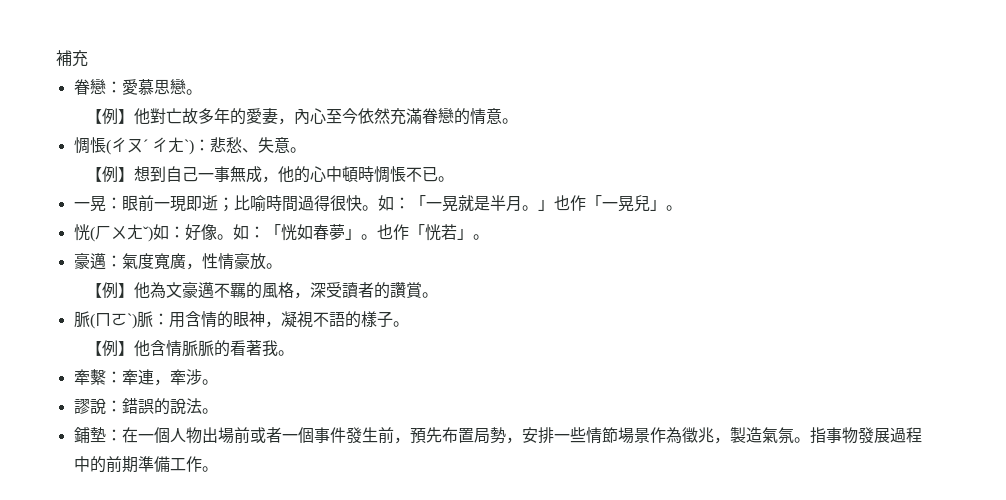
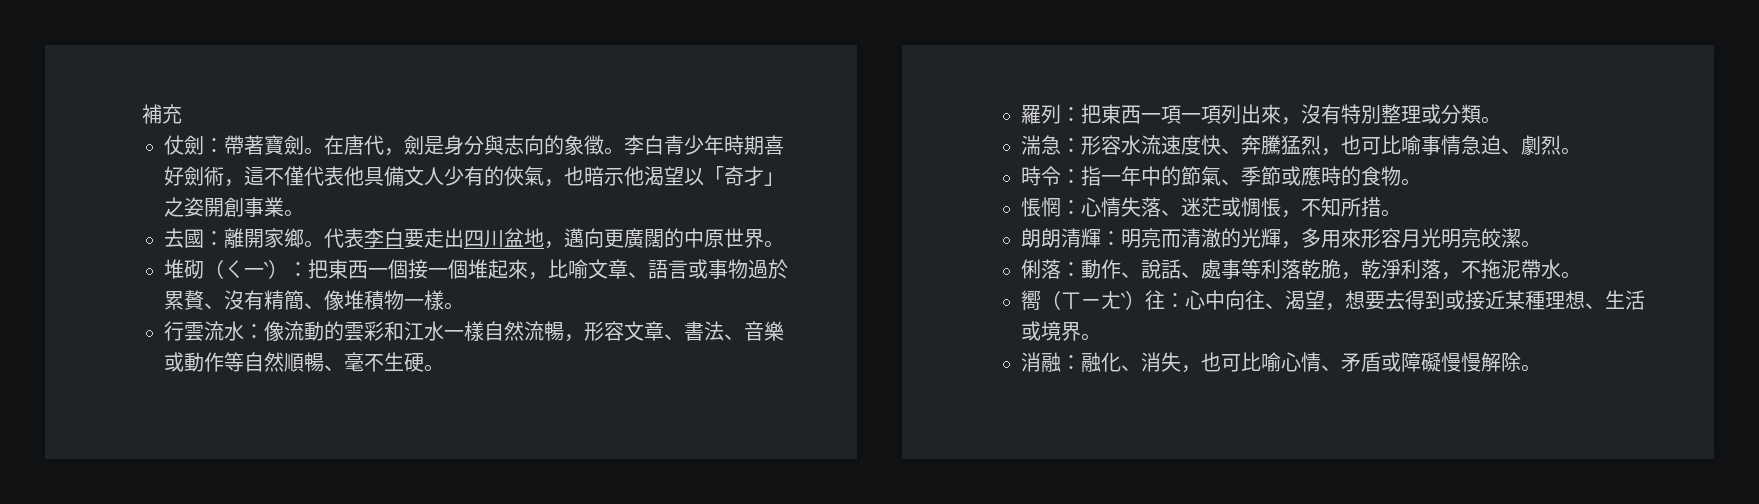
- 眷戀：愛慕思戀。
- 【例】他對亡故多年的愛妻，內心至今依然充滿眷戀的情意。
- 惆悵(ㄔㄡˊ ㄔㄤˋ)：悲愁、失意。
- 【例】想到自己一事無成，他的心中頓時惆悵不已。
- 一晃：眼前一現即逝；比喻時間過得很快。如：「一晃就是半月。」也作「一晃兒」。
- 恍(ㄏㄨㄤˇ)如：好像。如：「恍如春夢」。也作「恍若」。
- 豪邁：氣度寬廣，性情豪放。
- 【例】他為文豪邁不羈的風格，深受讀者的讚賞。
- 脈(ㄇㄛˋ)脈：用含情的眼神，凝視不語的樣子。
- 【例】他含情脈脈的看著我。
- 牽繫：牽連，牽涉。
- 謬說：錯誤的說法。
- 鋪墊：在一個人物出場前或者一個事件發生前，預先布置局勢，安排一些情節場景作為徵兆，製造氣氛。指事物發展過程中的前期準備工作。
+ 仗劍：帶著寶劍。在唐代，劍是身分與志向的象徵。李白青少年時期喜好劍術，這不僅代表他具備文人少有的俠氣，也暗示他渴望以「奇才」之姿開創事業。
+ 去國：離開家鄉。代表李白要走出四川盆地，邁向更廣闊的中原世界。
+ 堆砌（ㄑ一ˋ）：把東西一個接一個堆起來，比喻文章、語言或事物過於累贅、沒有精簡、像堆積物一樣。
+ 行雲流水：像流動的雲彩和江水一樣自然流暢，形容文章、書法、音樂或動作等自然順暢、毫不生硬。
+ 羅列：把東西一項一項列出來，沒有特別整理或分類。
+ 湍急：形容水流速度快、奔騰猛烈，也可比喻事情急迫、劇烈。
+ 時令：指一年中的節氣、季節或應時的食物。
+ 悵惘：心情失落、迷茫或惆悵，不知所措。
+ 朗朗清輝：明亮而清澈的光輝，多用來形容月光明亮皎潔。
+ 俐落：動作、說話、處事等利落乾脆，乾淨利落，不拖泥帶水。
+ 嚮（ㄒㄧㄤˋ）往：心中向往、渴望，想要去得到或接近某種理想、生活或境界。
+ 消融：融化、消失，也可比喻心情、矛盾或障礙慢慢解除。

